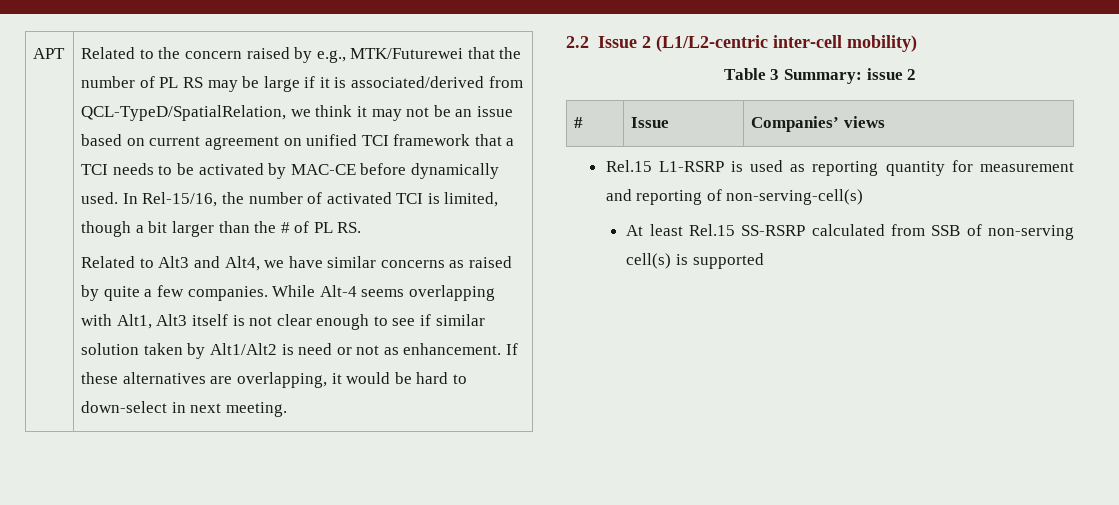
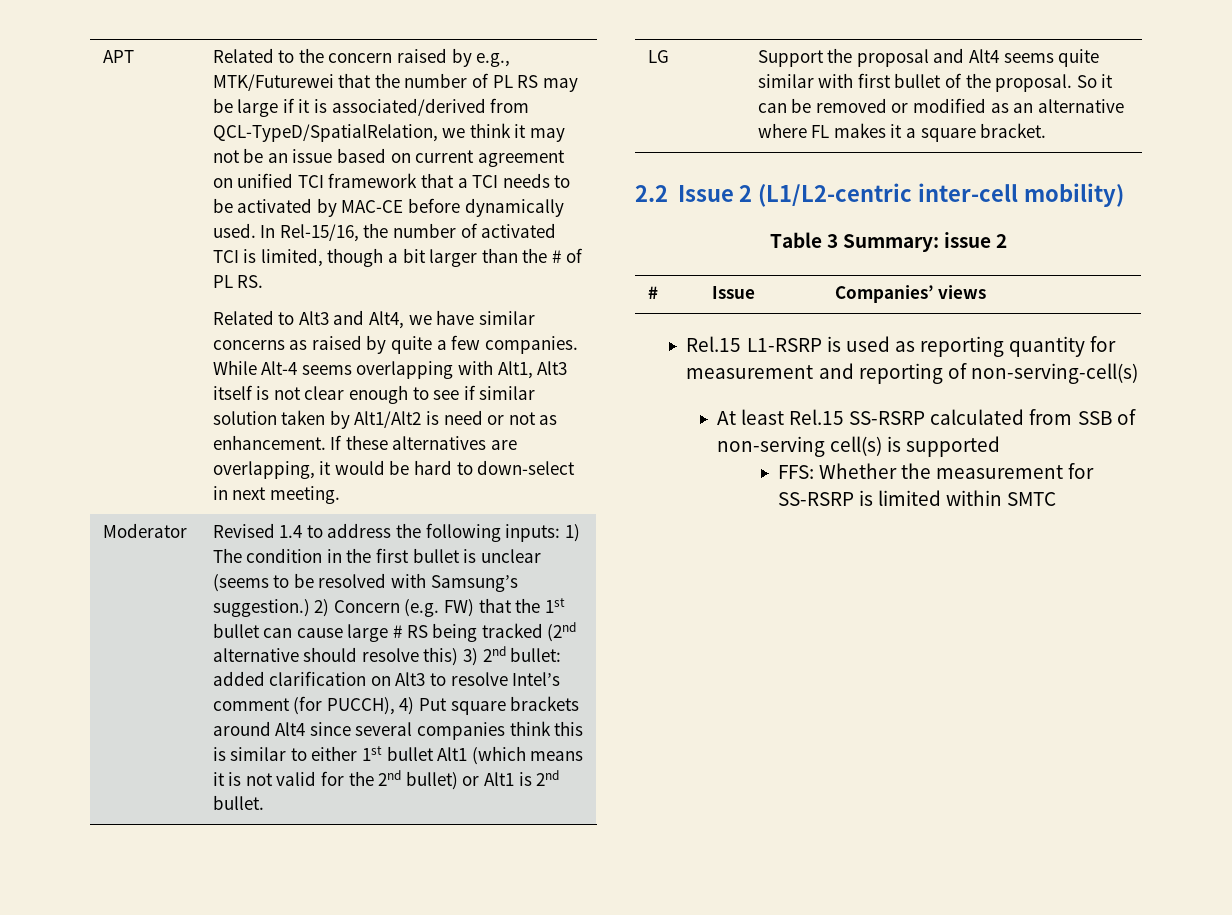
+ Moderator | Revised 1.4 to address the following inputs: 1) The condition in the first bullet is unclear (seems to be resolved with Samsung’s suggestion.) 2) Concern (e.g. FW) that the 1st bullet can cause large # RS being tracked (2nd alternative should resolve this) 3) 2nd bullet: added clarification on Alt3 to resolve Intel’s comment (for PUCCH), 4) Put square brackets around Alt4 since several companies think this is similar to either 1st bullet Alt1 (which means it is not valid for the 2nd bullet) or Alt1 is 2nd bullet.
+ LG | Support the proposal and Alt4 seems quite similar with first bullet of the proposal. So it can be removed or modified as an alternative where FL makes it a square bracket.
+ FFS: Whether the measurement for SS-RSRP is limited within SMTC

